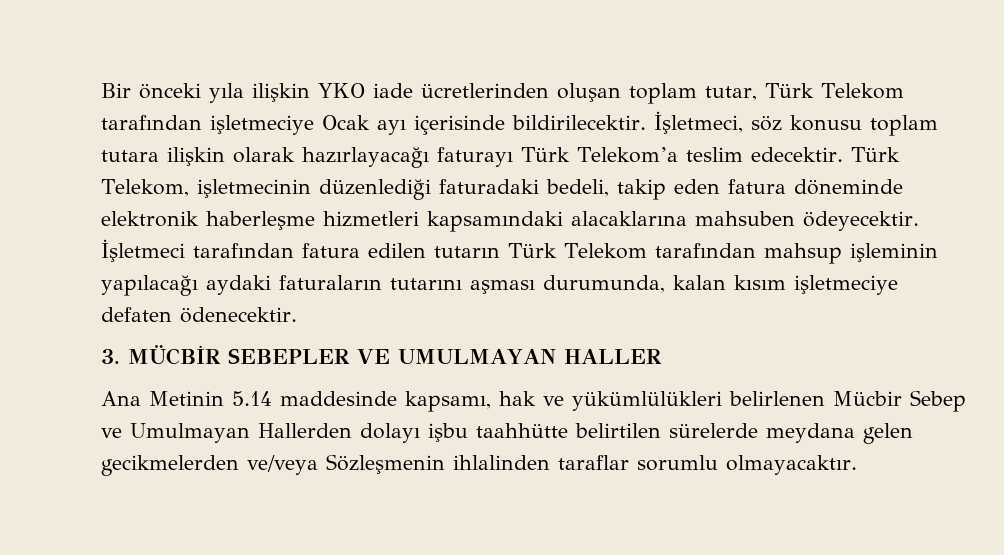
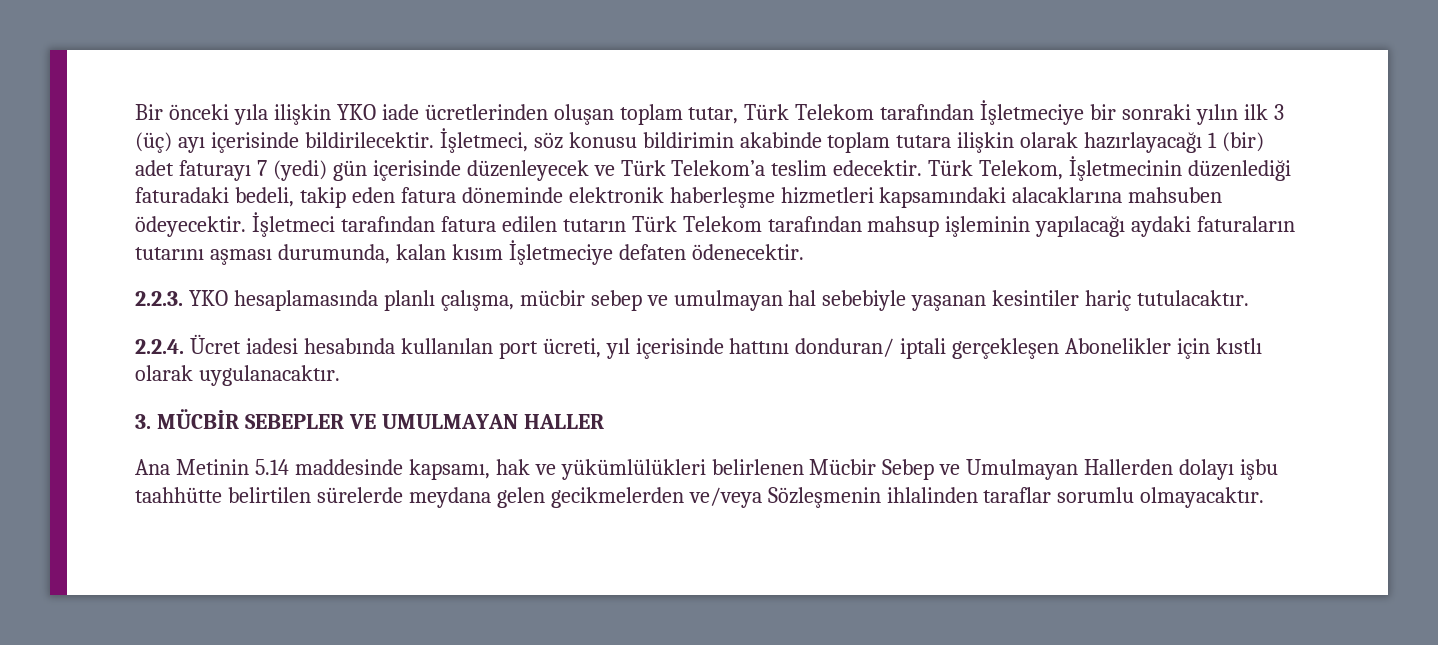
- Bir önceki yıla ilişkin YKO iade ücretlerinden oluşan toplam tutar, Türk Telekom tarafından işletmeciye Ocak ayı içerisinde bildirilecektir.
+ Bir önceki yıla ilişkin YKO iade ücretlerinden oluşan toplam tutar, Türk Telekom tarafından İşletmeciye bir sonraki yılın ilk 3 (üç) ayı içerisinde bildirilecektir.
- İşletmeci, söz konusu toplam tutara ilişkin olarak hazırlayacağı faturayı Türk Telekom’a teslim edecektir.
+ İşletmeci, söz konusu bildirimin akabinde toplam tutara ilişkin olarak hazırlayacağı 1 (bir) adet faturayı 7 (yedi) gün içerisinde düzenleyecek ve Türk Telekom’a teslim edecektir.
- Türk Telekom, işletmecinin düzenlediği faturadaki bedeli, takip eden fatura döneminde elektronik haberleşme hizmetleri kapsamındaki alacaklarına mahsuben ödeyecektir.
+ Türk Telekom, İşletmecinin düzenlediği faturadaki bedeli, takip eden fatura döneminde elektronik haberleşme hizmetleri kapsamındaki alacaklarına mahsuben ödeyecektir.
- İşletmeci tarafından fatura edilen tutarın Türk Telekom tarafından mahsup işleminin yapılacağı aydaki faturaların tutarını aşması durumunda, kalan kısım işletmeciye defaten ödenecektir.
+ İşletmeci tarafından fatura edilen tutarın Türk Telekom tarafından mahsup işleminin yapılacağı aydaki faturaların tutarını aşması durumunda, kalan kısım İşletmeciye defaten ödenecektir.
+ 2.2.3. YKO hesaplamasında planlı çalışma, mücbir sebep ve umulmayan hal sebebiyle yaşanan kesintiler hariç tutulacaktır.
+ 2.2.4. Ücret iadesi hesabında kullanılan port ücreti, yıl içerisinde hattını donduran/ iptali gerçekleşen Abonelikler için kıstlı olarak uygulanacaktır.

